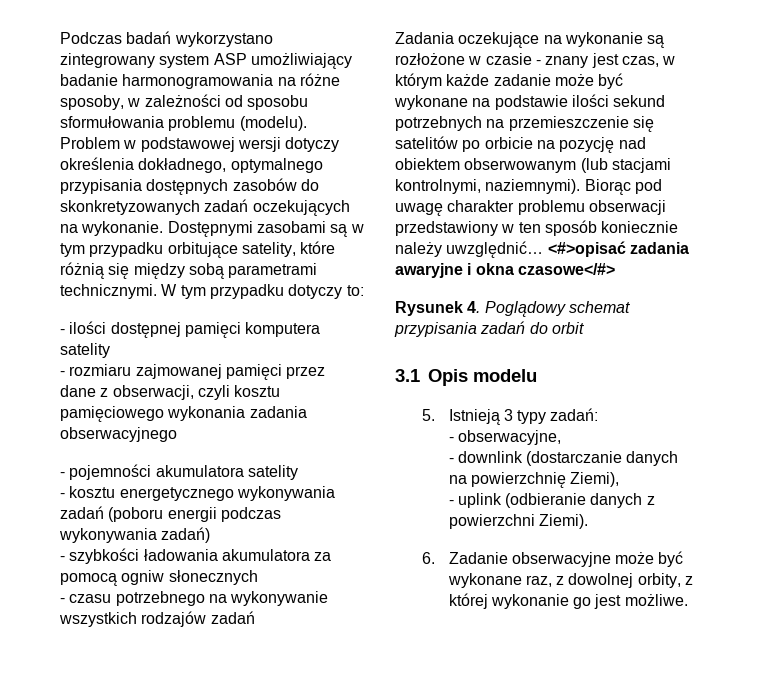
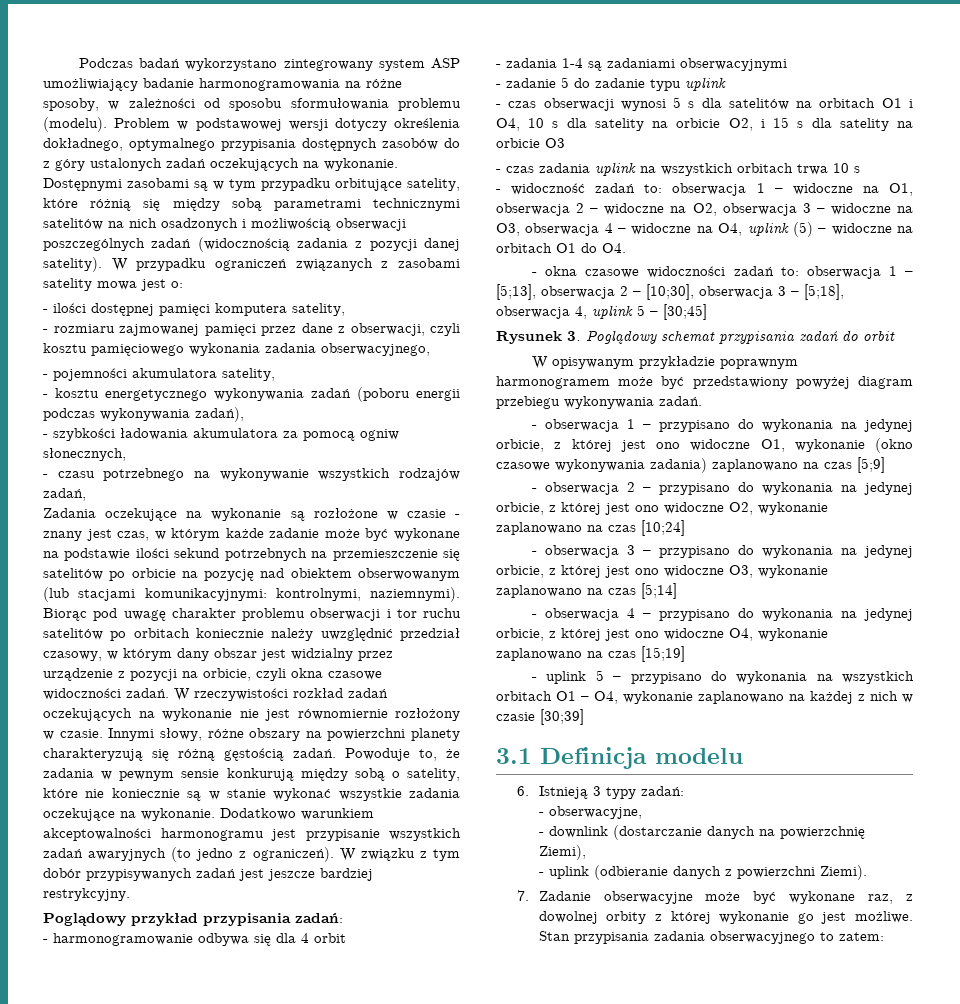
- Problem w podstawowej wersji dotyczy określenia dokładnego, optymalnego przypisania dostępnych zasobów do skonkretyzowanych zadań oczekujących na wykonanie.
+ Problem w podstawowej wersji dotyczy określenia dokładnego, optymalnego przypisania dostępnych zasobów do z góry ustalonych zadań oczekujących na wykonanie.
- Dostępnymi zasobami są w tym przypadku orbitujące satelity, które różnią się między sobą parametrami technicznymi. W tym przypadku dotyczy to:
+ Dostępnymi zasobami są w tym przypadku orbitujące satelity, które różnią się między sobą parametrami technicznymi satelitów na nich osadzonych i możliwością obserwacji poszczególnych zadań (widocznością zadania z pozycji danej satelity). W przypadku ograniczeń związanych z zasobami satelity mowa jest o:
- - ilości dostępnej pamięci komputera satelity
+ - ilości dostępnej pamięci komputera satelity,
- - rozmiaru zajmowanej pamięci przez dane z obserwacji, czyli kosztu pamięciowego wykonania zadania obserwacyjnego
+ - rozmiaru zajmowanej pamięci przez dane z obserwacji, czyli kosztu pamięciowego wykonania zadania obserwacyjnego,
- - pojemności akumulatora satelity
+ - pojemności akumulatora satelity,
- - kosztu energetycznego wykonywania zadań (poboru energii podczas wykonywania zadań)
+ - kosztu energetycznego wykonywania zadań (poboru energii podczas wykonywania zadań),
- - szybkości ładowania akumulatora za pomocą ogniw słonecznych
+ - szybkości ładowania akumulatora za pomocą ogniw słonecznych,
- - czasu potrzebnego na wykonywanie wszystkich rodzajów zadań
+ - czasu potrzebnego na wykonywanie wszystkich rodzajów zadań,
- Zadania oczekujące na wykonanie są rozłożone w czasie - znany jest czas, w którym każde zadanie może być wykonane na podstawie ilości sekund potrzebnych na przemieszczenie się satelitów po orbicie na pozycję nad obiektem obserwowanym (lub stacjami kontrolnymi, naziemnymi).
+ Zadania oczekujące na wykonanie są rozłożone w czasie - znany jest czas, w którym każde zadanie może być wykonane na podstawie ilości sekund potrzebnych na przemieszczenie się satelitów po orbicie na pozycję nad obiektem obserwowanym (lub stacjami komunikacyjnymi: kontrolnymi, naziemnymi).
- Biorąc pod uwagę charakter problemu obserwacji przedstawiony w ten sposób koniecznie należy uwzględnić… <#>opisać zadania awaryjne i okna czasowe</#>
+ Biorąc pod uwagę charakter problemu obserwacji i tor ruchu satelitów po orbitach koniecznie należy uwzględnić przedział czasowy, w którym dany obszar jest widzialny przez urządzenie z pozycji na orbicie, czyli okna czasowe widoczności zadań. W rzeczywistości rozkład zadań oczekujących na wykonanie nie jest równomiernie rozłożony w czasie. Innymi słowy, różne obszary na powierzchni planety charakteryzują się różną gęstością zadań. Powoduje to, że zadania w pewnym sensie konkurują między sobą o satelity, które nie koniecznie są w stanie wykonać wszystkie zadania oczekujące na wykonanie. Dodatkowo warunkiem akceptowalności harmonogramu jest przypisanie wszystkich zadań awaryjnych (to jedno z ograniczeń). W związku z tym dobór przypisywanych zadań jest jeszcze bardziej restrykcyjny.
+ Poglądowy przykład przypisania zadań:
+ - harmonogramowanie odbywa się dla 4 orbit
+ - zadania 1-4 są zadaniami obserwacyjnymi
+ - zadanie 5 do zadanie typu uplink
+ - czas obserwacji wynosi 5 s dla satelitów na orbitach O1 i O4, 10 s dla satelity na orbicie O2, i 15 s dla satelity na orbicie O3
+ - czas zadania uplink na wszystkich orbitach trwa 10 s
+ - widoczność zadań to: obserwacja 1 – widoczne na O1, obserwacja 2 – widoczne na O2, obserwacja 3 – widoczne na O3, obserwacja 4 – widoczne na O4, uplink (5) – widoczne na orbitach O1 do O4.
+ - okna czasowe widoczności zadań to: obserwacja 1 – [5;13], obserwacja 2 – [10;30], obserwacja 3 – [5;18], obserwacja 4, uplink 5 – [30;45]
- Rysunek 4. Poglądowy schemat przypisania zadań do orbit
+ Rysunek 3. Poglądowy schemat przypisania zadań do orbit
+ W opisywanym przykładzie poprawnym harmonogramem może być przedstawiony powyżej diagram przebiegu wykonywania zadań.
+ - obserwacja 1 – przypisano do wykonania na jedynej orbicie, z której jest ono widoczne O1, wykonanie (okno czasowe wykonywania zadania) zaplanowano na czas [5;9]
+ - obserwacja 2 – przypisano do wykonania na jedynej orbicie, z której jest ono widoczne O2, wykonanie zaplanowano na czas [10;24]
+ - obserwacja 3 – przypisano do wykonania na jedynej orbicie, z której jest ono widoczne O3, wykonanie zaplanowano na czas [5;14]
+ - obserwacja 4 – przypisano do wykonania na jedynej orbicie, z której jest ono widoczne O4, wykonanie zaplanowano na czas [15;19]
+ - uplink 5 – przypisano do wykonania na wszystkich orbitach O1 – O4, wykonanie zaplanowano na każdej z nich w czasie [30;39]
- 3.1 Opis modelu
+ 3.1 Definicja modelu
- 5. Istnieją 3 typy zadań:
+ 6. Istnieją 3 typy zadań:
- 6. Zadanie obserwacyjne może być wykonane raz, z dowolnej orbity, z której wykonanie go jest możliwe.
+ 7. Zadanie obserwacyjne może być wykonane raz, z dowolnej orbity z której wykonanie go jest możliwe.
+ Stan przypisania zadania obserwacyjnego to zatem:

